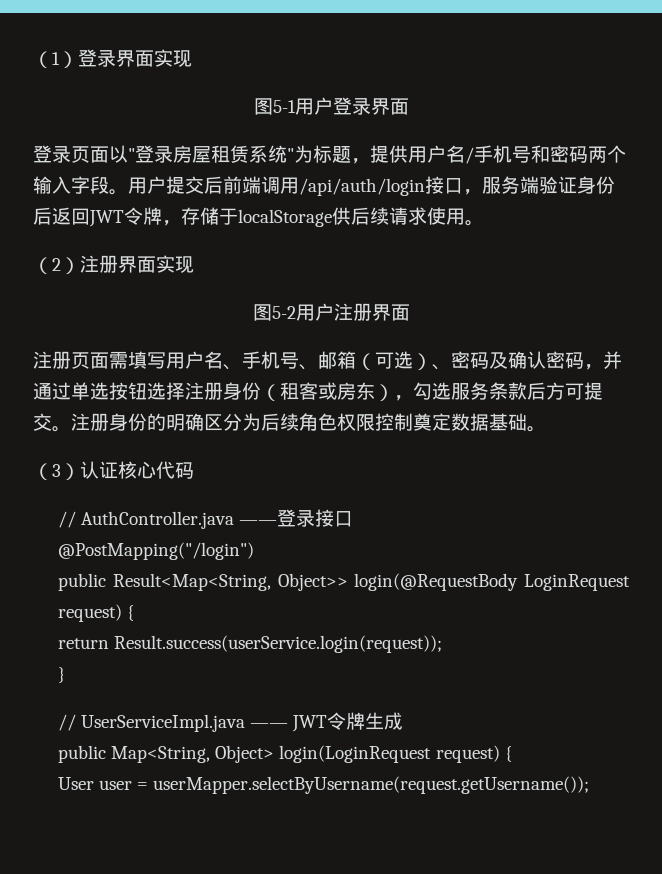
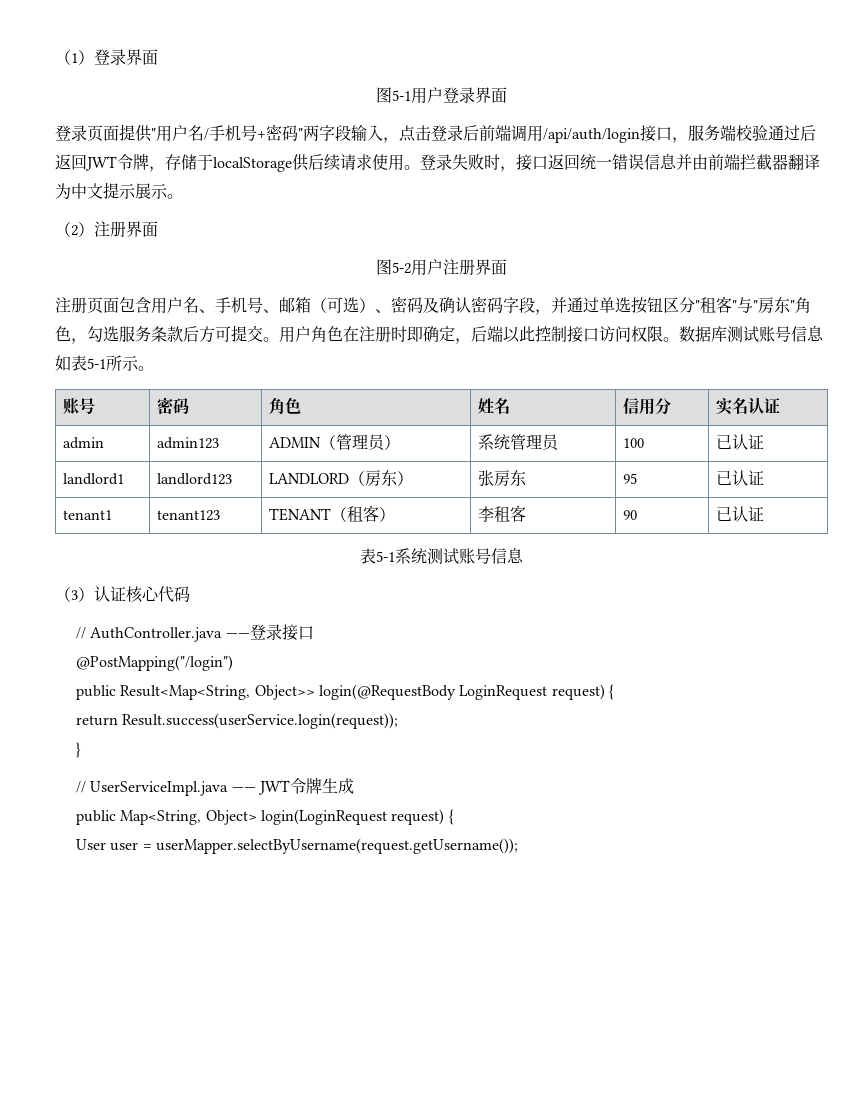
- （1）登录界面实现
+ （1）登录界面
- 登录页面以"登录房屋租赁系统"为标题，提供用户名/手机号和密码两个输入字段。用户提交后前端调用/api/auth/login接口，服务端验证身份后返回JWT令牌，存储于localStorage供后续请求使用。
+ 登录页面提供"用户名/手机号+密码"两字段输入，点击登录后前端调用/api/auth/login接口，服务端校验通过后返回JWT令牌，存储于localStorage供后续请求使用。登录失败时，接口返回统一错误信息并由前端拦截器翻译为中文提示展示。
- （2）注册界面实现
+ （2）注册界面
- 注册页面需填写用户名、手机号、邮箱（可选）、密码及确认密码，并通过单选按钮选择注册身份（租客或房东），勾选服务条款后方可提交。
+ 注册页面包含用户名、手机号、邮箱（可选）、密码及确认密码字段，并通过单选按钮区分"租客"与"房东"角色，勾选服务条款后方可提交。
- 注册身份的明确区分为后续角色权限控制奠定数据基础。
+ 用户角色在注册时即确定，后端以此控制接口访问权限。数据库测试账号信息如表5-1所示。
+ 账号 | 密码 | 角色 | 姓名 | 信用分 | 实名认证
+ admin | admin123 | ADMIN（管理员） | 系统管理员 | 100 | 已认证
+ landlord1 | landlord123 | LANDLORD（房东） | 张房东 | 95 | 已认证
+ tenant1 | tenant123 | TENANT（租客） | 李租客 | 90 | 已认证
+ 表5-1系统测试账号信息

